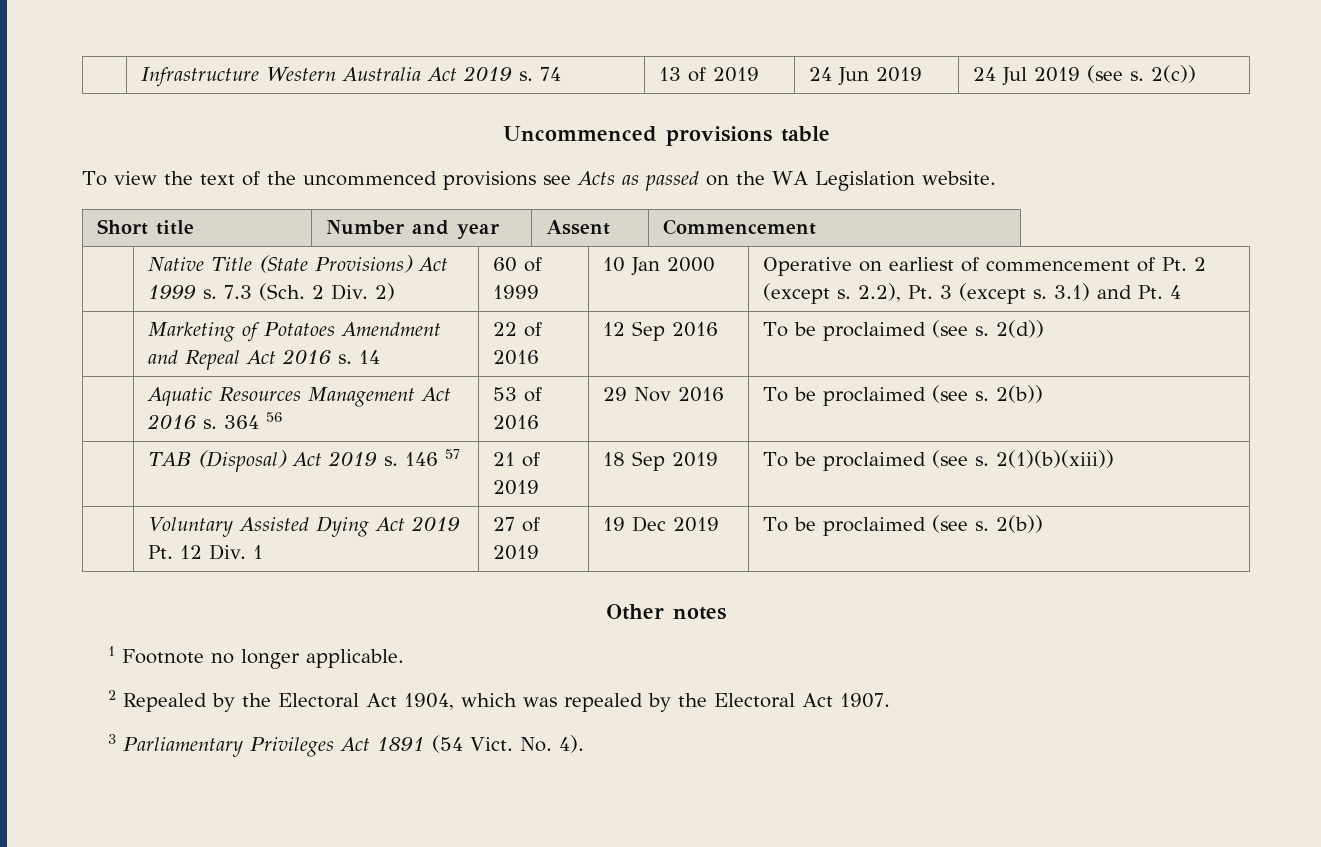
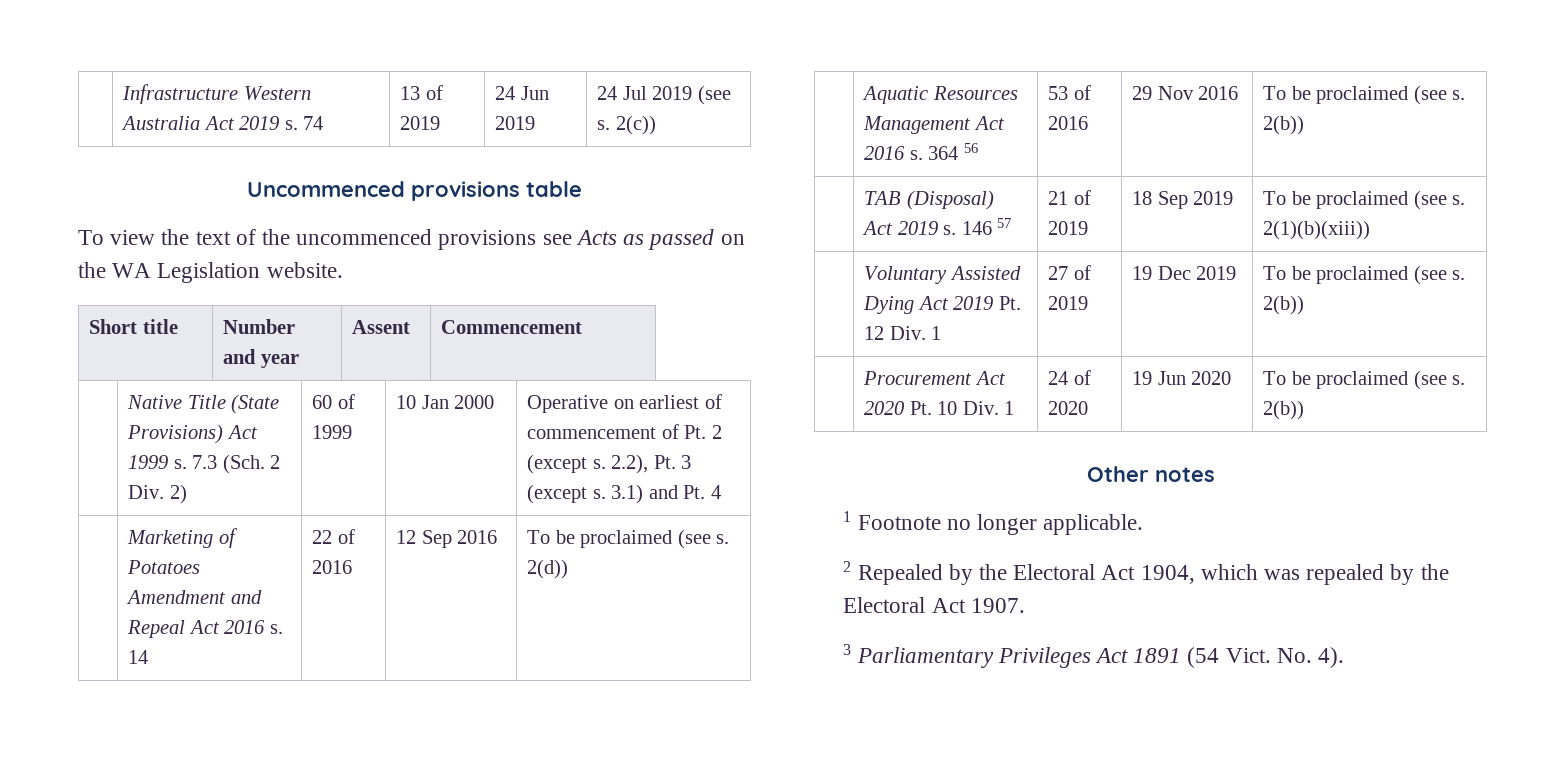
+ | Procurement Act 2020 Pt. 10 Div. 1 | 24 of 2020 | 19 Jun 2020 | To be proclaimed (see s. 2(b))

